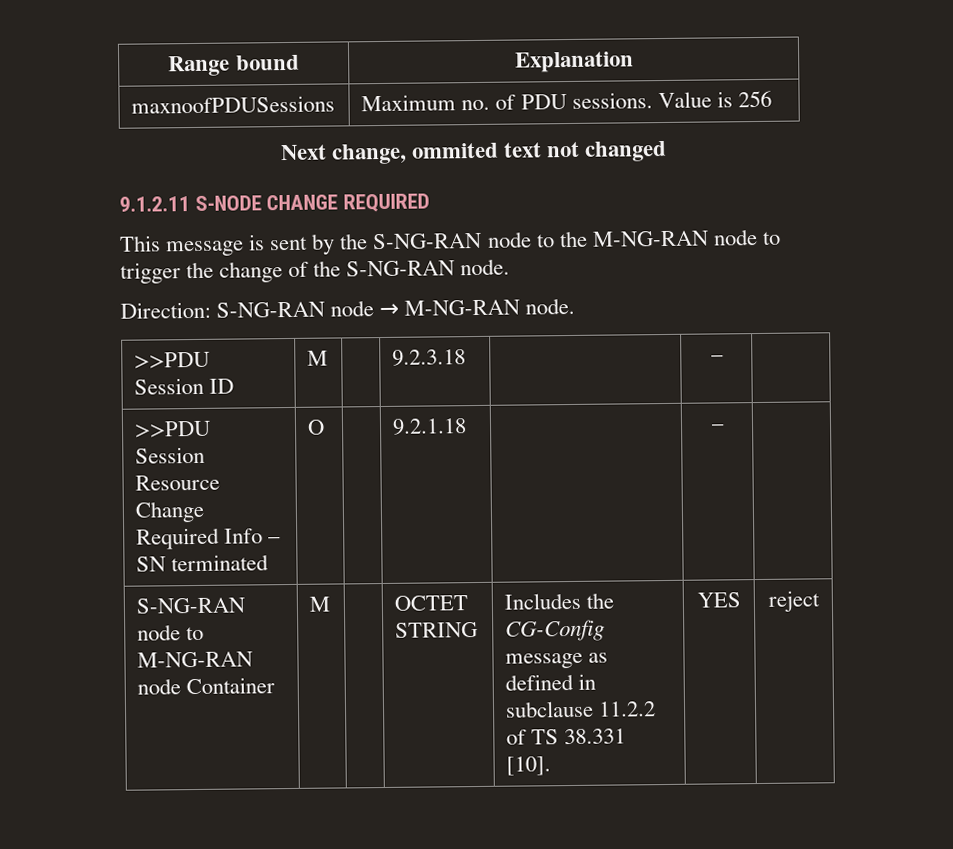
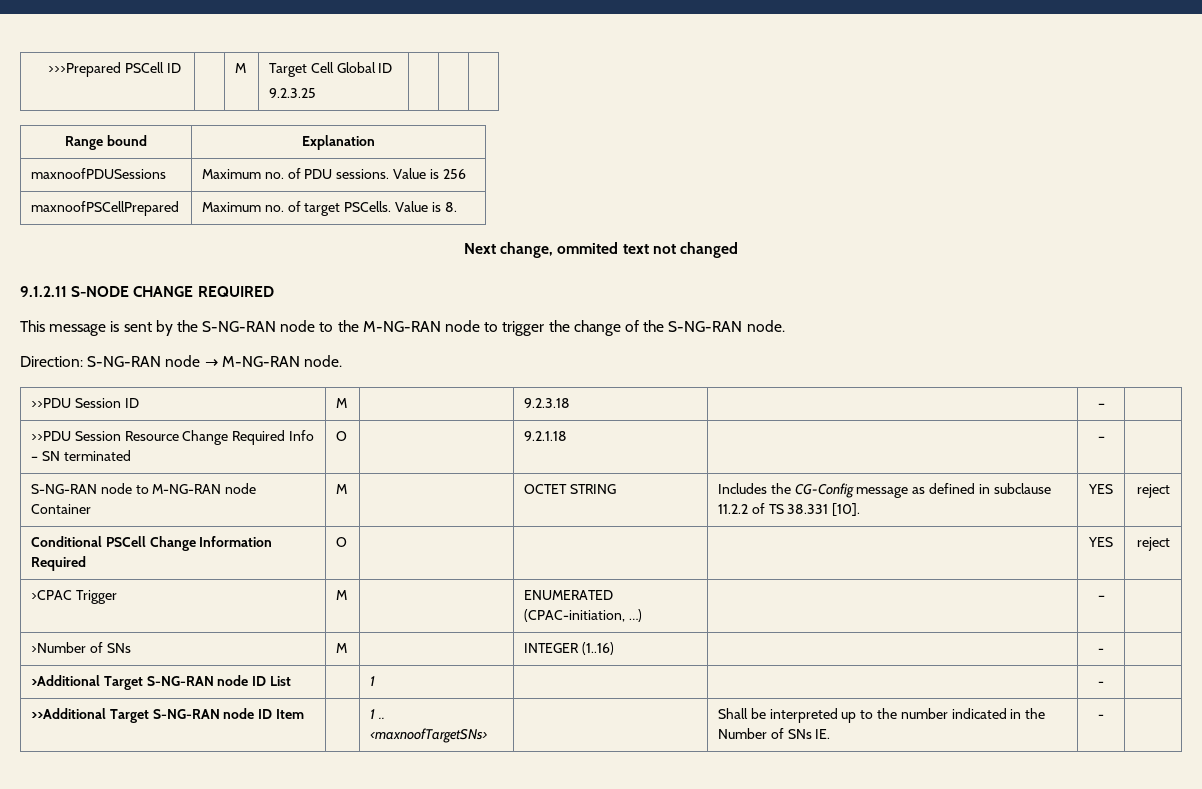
+ >>>Prepared PSCell ID | | M | Target Cell Global ID
+ 9.2.3.25 | | |
+ maxnoofPSCellPrepared | Maximum no. of target PSCells. Value is 8.
+ Conditional PSCell Change Information Required | O | | | | YES | reject
+ >CPAC Trigger | M | | ENUMERATED (CPAC-initiation, …) | | – |
+ >Number of SNs | M | | INTEGER (1..16) | | - |
+ >Additional Target S-NG-RAN node ID List | | 1 | | | - |
+ >>Additional Target S-NG-RAN node ID Item | | 1 .. <maxnoofTargetSNs> | | Shall be interpreted up to the number indicated in the Number of SNs IE. | - |

